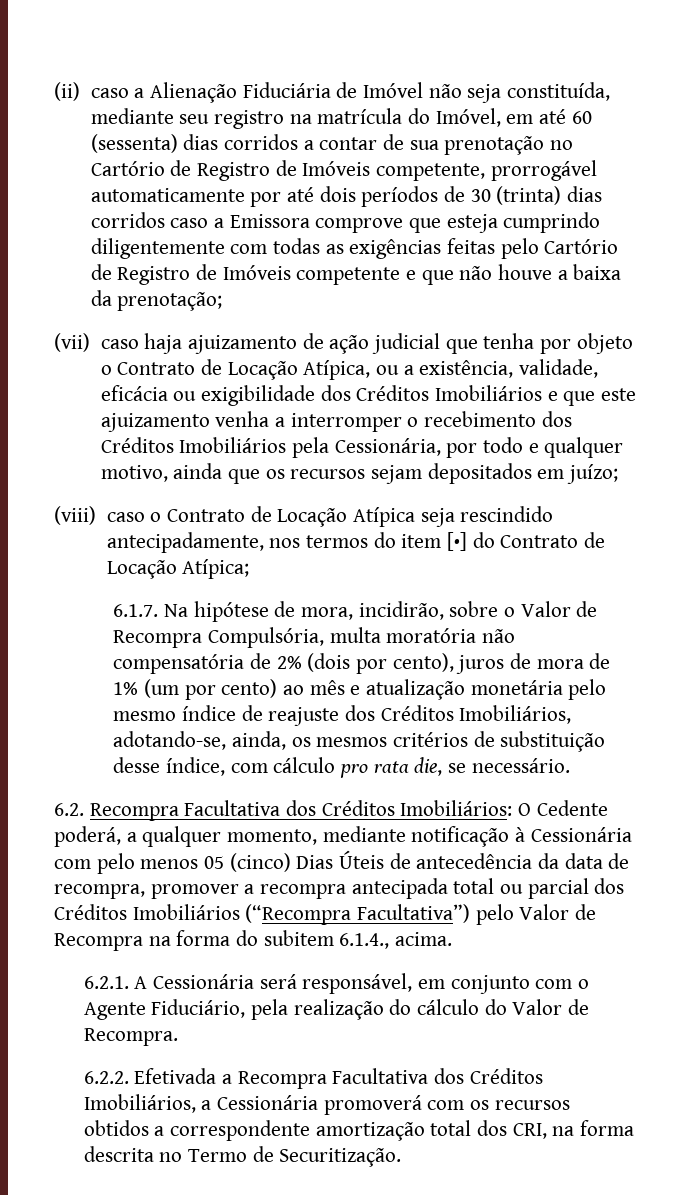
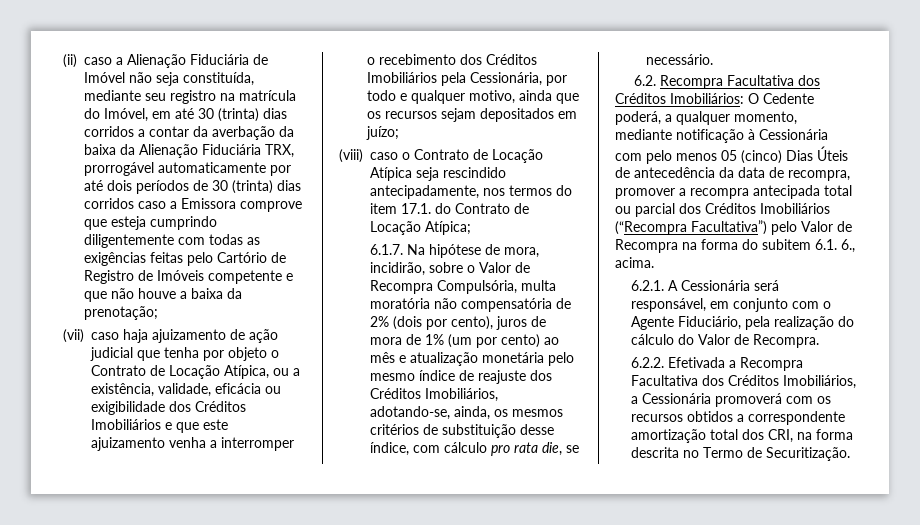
- (ii) caso a Alienação Fiduciária de Imóvel não seja constituída, mediante seu registro na matrícula do Imóvel, em até 60 (sessenta) dias corridos a contar de sua prenotação no Cartório de Registro de Imóveis competente, prorrogável automaticamente por até dois períodos de 30 (trinta) dias corridos caso a Emissora comprove que esteja cumprindo diligentemente com todas as exigências feitas pelo Cartório de Registro de Imóveis competente e que não houve a baixa da prenotação;
+ (ii) caso a Alienação Fiduciária de Imóvel não seja constituída, mediante seu registro na matrícula do Imóvel, em até 30 (trinta) dias corridos a contar da averbação da baixa da Alienação Fiduciária TRX, prorrogável automaticamente por até dois períodos de 30 (trinta) dias corridos caso a Emissora comprove que esteja cumprindo diligentemente com todas as exigências feitas pelo Cartório de Registro de Imóveis competente e que não houve a baixa da prenotação;
- (viii) caso o Contrato de Locação Atípica seja rescindido antecipadamente, nos termos do item [•] do Contrato de Locação Atípica;
+ (viii) caso o Contrato de Locação Atípica seja rescindido antecipadamente, nos termos do item 17.1. do Contrato de Locação Atípica;
- 6.2. Recompra Facultativa dos Créditos Imobiliários: O Cedente poderá, a qualquer momento, mediante notificação à Cessionária com pelo menos 05 (cinco) Dias Úteis de antecedência da data de recompra, promover a recompra antecipada total ou parcial dos Créditos Imobiliários (“Recompra Facultativa”) pelo Valor de Recompra na forma do subitem 6.1.4., acima.
+ 6.2. Recompra Facultativa dos Créditos Imobiliários: O Cedente poderá, a qualquer momento, mediante notificação à Cessionária com pelo menos 05 (cinco) Dias Úteis de antecedência da data de recompra, promover a recompra antecipada total ou parcial dos Créditos Imobiliários (“Recompra Facultativa”) pelo Valor de Recompra na forma do subitem 6.1. 6., acima.

